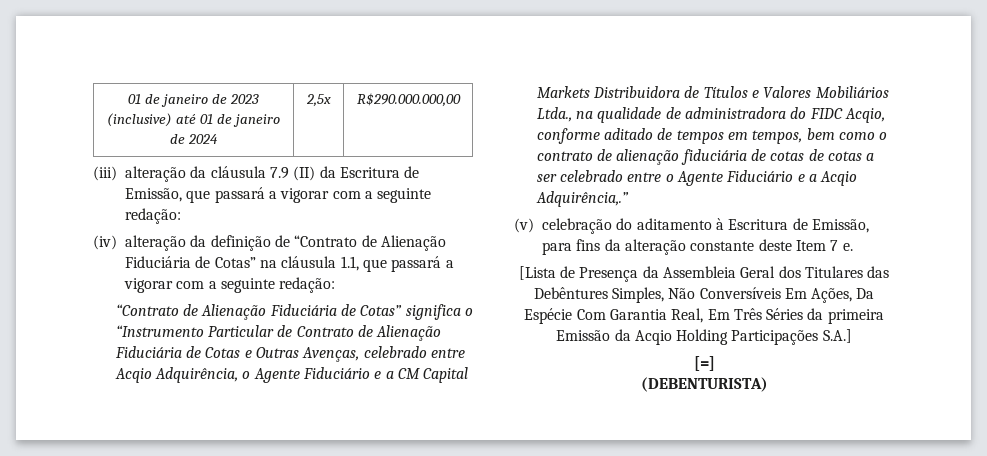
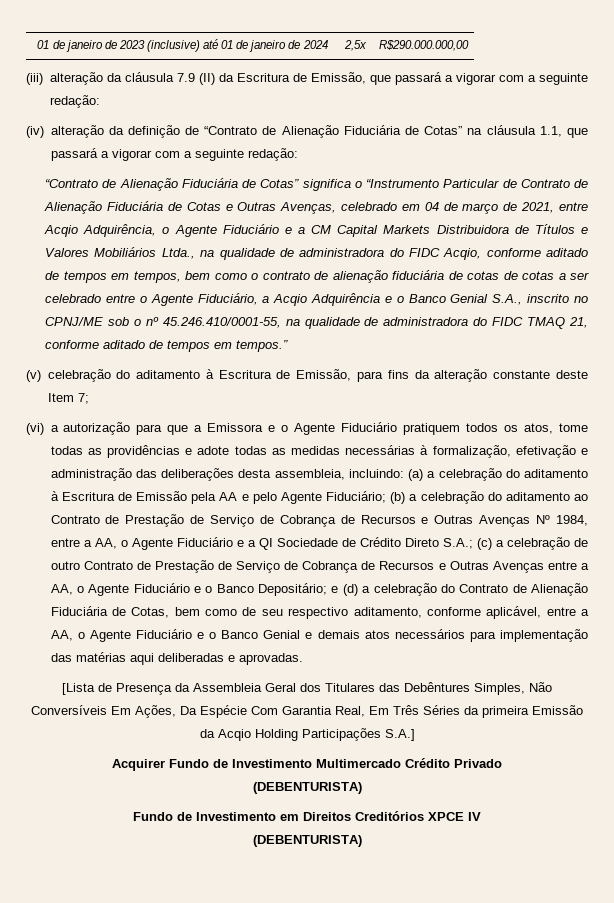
- “Contrato de Alienação Fiduciária de Cotas” significa o “Instrumento Particular de Contrato de Alienação Fiduciária de Cotas e Outras Avenças, celebrado entre Acqio Adquirência, o Agente Fiduciário e a CM Capital Markets Distribuidora de Títulos e Valores Mobiliários Ltda., na qualidade de administradora do FIDC Acqio, conforme aditado de tempos em tempos, bem como o contrato de alienação fiduciária de cotas de cotas a ser celebrado entre o Agente Fiduciário e a Acqio Adquirência,.”
+ “Contrato de Alienação Fiduciária de Cotas” significa o “Instrumento Particular de Contrato de Alienação Fiduciária de Cotas e Outras Avenças, celebrado em 04 de março de 2021, entre Acqio Adquirência, o Agente Fiduciário e a CM Capital Markets Distribuidora de Títulos e Valores Mobiliários Ltda., na qualidade de administradora do FIDC Acqio, conforme aditado de tempos em tempos, bem como o contrato de alienação fiduciária de cotas de cotas a ser celebrado entre o Agente Fiduciário, a Acqio Adquirência e o Banco Genial S.A., inscrito no CPNJ/ME sob o nº 45.246.410/0001-55, na qualidade de administradora do FIDC TMAQ 21, conforme aditado de tempos em tempos.”
- (v) celebração do aditamento à Escritura de Emissão, para fins da alteração constante deste Item 7 e.
+ (v) celebração do aditamento à Escritura de Emissão, para fins da alteração constante deste Item 7;
+ (vi) a autorização para que a Emissora e o Agente Fiduciário pratiquem todos os atos, tome todas as providências e adote todas as medidas necessárias à formalização, efetivação e administração das deliberações desta assembleia, incluindo: (a) a celebração do aditamento à Escritura de Emissão pela AA e pelo Agente Fiduciário; (b) a celebração do aditamento ao Contrato de Prestação de Serviço de Cobrança de Recursos e Outras Avenças Nº 1984, entre a AA, o Agente Fiduciário e a QI Sociedade de Crédito Direto S.A.; (c) a celebração de outro Contrato de Prestação de Serviço de Cobrança de Recursos e Outras Avenças entre a AA, o Agente Fiduciário e o Banco Depositário; e (d) a celebração do Contrato de Alienação Fiduciária de Cotas, bem como de seu respectivo aditamento, conforme aplicável, entre a AA, o Agente Fiduciário e o Banco Genial e demais atos necessários para implementação das matérias aqui deliberadas e aprovadas.
- [=]
+ Acquirer Fundo de Investimento Multimercado Crédito Privado
+ (DEBENTURISTA)
+ Fundo de Investimento em Direitos Creditórios XPCE IV

